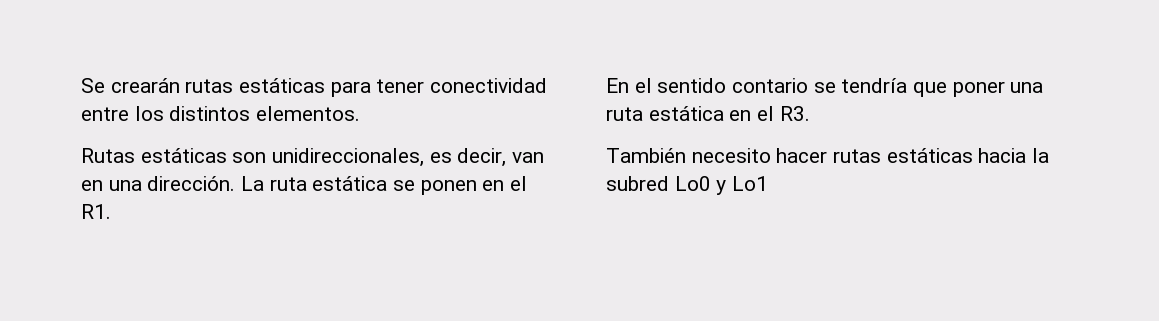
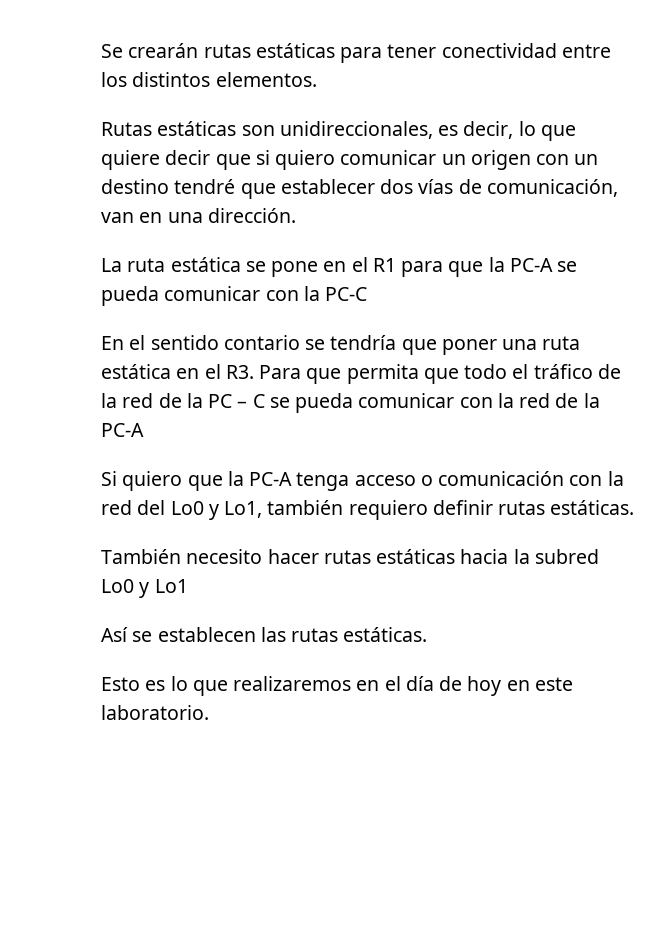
- Rutas estáticas son unidireccionales, es decir, van en una dirección. La ruta estática se ponen en el R1.
+ Rutas estáticas son unidireccionales, es decir, lo que quiere decir que si quiero comunicar un origen con un destino tendré que establecer dos vías de comunicación, van en una dirección.
+ La ruta estática se pone en el R1 para que la PC-A se pueda comunicar con la PC-C
- En el sentido contario se tendría que poner una ruta estática en el R3.
+ En el sentido contario se tendría que poner una ruta estática en el R3. Para que permita que todo el tráfico de la red de la PC – C se pueda comunicar con la red de la PC-A
+ Si quiero que la PC-A tenga acceso o comunicación con la red del Lo0 y Lo1, también requiero definir rutas estáticas.
+ Así se establecen las rutas estáticas.
+ Esto es lo que realizaremos en el día de hoy en este laboratorio.

